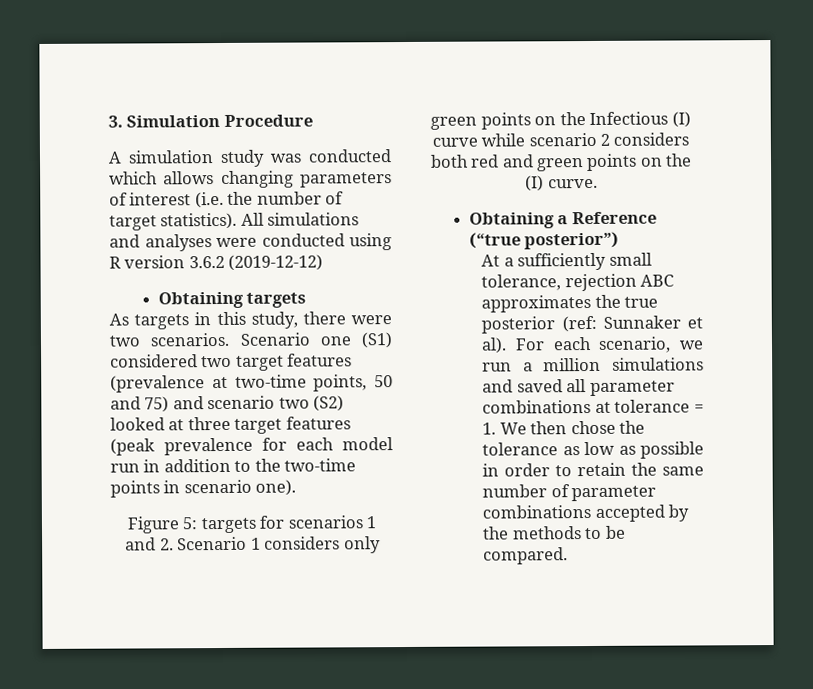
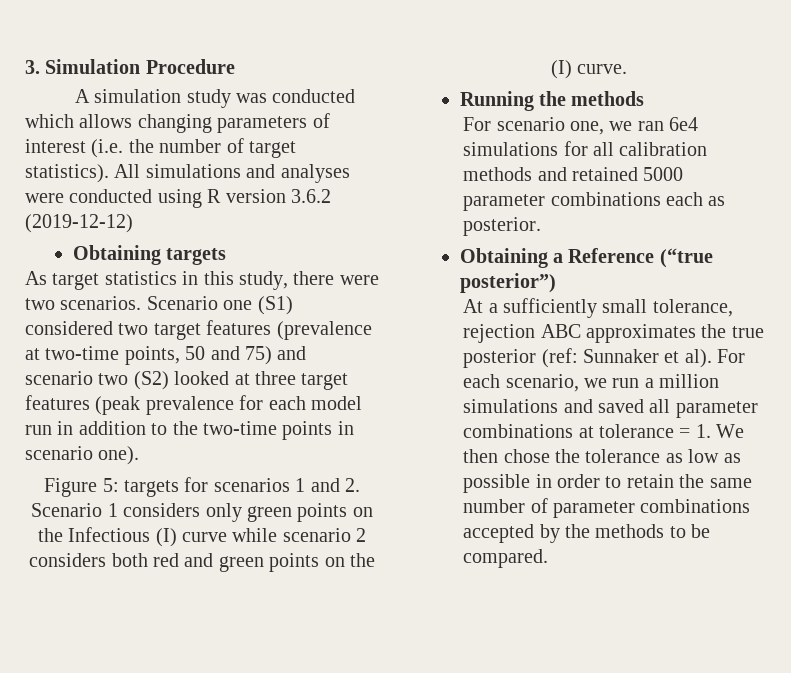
- As targets in this study, there were two scenarios.
+ As target statistics in this study, there were two scenarios.
+ Running the methods
+ For scenario one, we ran 6e4 simulations for all calibration methods and retained 5000 parameter combinations each as posterior.

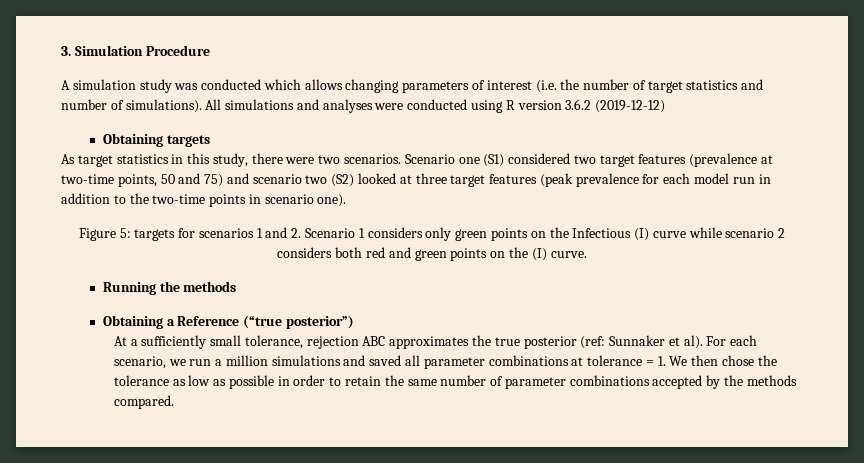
- A simulation study was conducted which allows changing parameters of interest (i.e. the number of target statistics).
+ A simulation study was conducted which allows changing parameters of interest (i.e. the number of target statistics and number of simulations).
- For scenario one, we ran 6e4 simulations for all calibration methods and retained 5000 parameter combinations each as posterior.
- For each scenario, we run a million simulations and saved all parameter combinations at tolerance = 1. We then chose the tolerance as low as possible in order to retain the same number of parameter combinations accepted by the methods to be compared.
+ For each scenario, we run a million simulations and saved all parameter combinations at tolerance = 1. We then chose the tolerance as low as possible in order to retain the same number of parameter combinations accepted by the methods compared.

